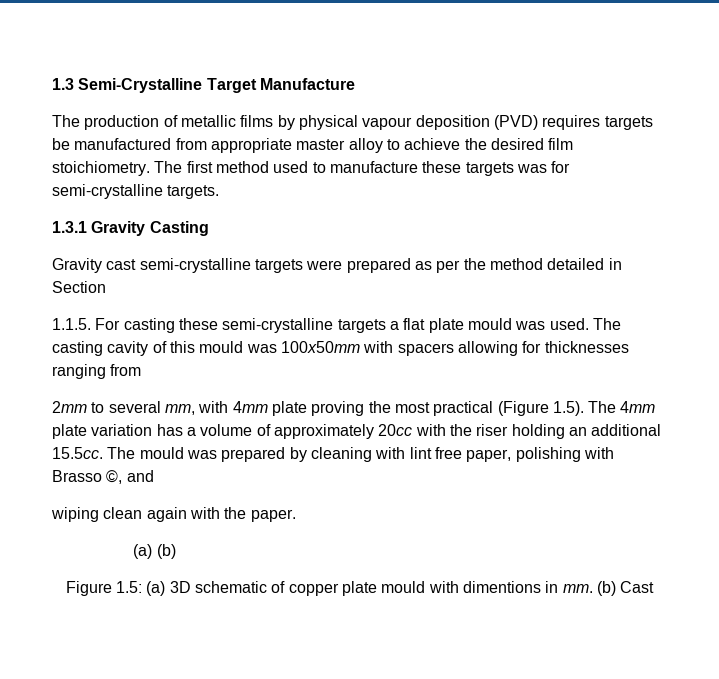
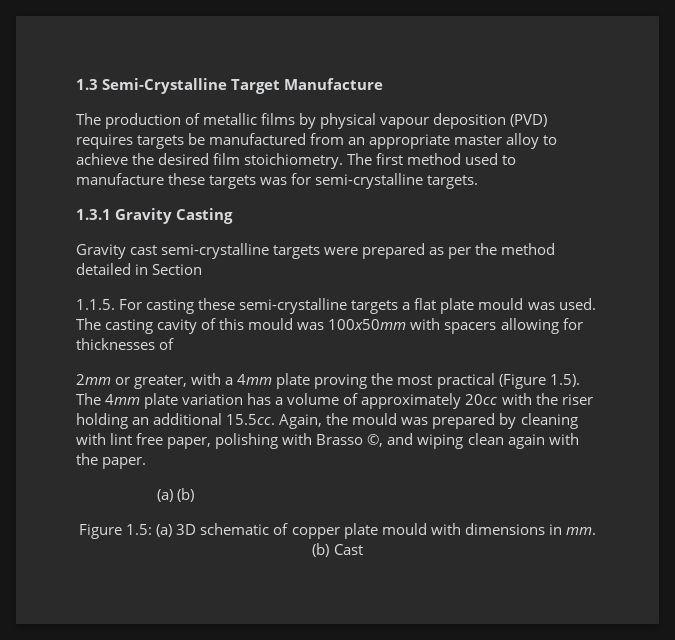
- The production of metallic films by physical vapour deposition (PVD) requires targets be manufactured from appropriate master alloy to achieve the desired film stoichiometry.
+ The production of metallic films by physical vapour deposition (PVD) requires targets be manufactured from an appropriate master alloy to achieve the desired film stoichiometry.
- The casting cavity of this mould was 100x50mm with spacers allowing for thicknesses ranging from
+ The casting cavity of this mould was 100x50mm with spacers allowing for thicknesses of
- 2mm to several mm, with 4mm plate proving the most practical (Figure 1.5). The 4mm plate variation has a volume of approximately 20cc with the riser holding an additional 15.5cc. The mould was prepared by cleaning with lint free paper, polishing with Brasso ©, and
- wiping clean again with the paper.
+ 2mm or greater, with a 4mm plate proving the most practical (Figure 1.5). The 4mm plate variation has a volume of approximately 20cc with the riser holding an additional 15.5cc. Again, the mould was prepared by cleaning with lint free paper, polishing with Brasso ©, and wiping clean again with the paper.
- Figure 1.5: (a) 3D schematic of copper plate mould with dimentions in mm.
+ Figure 1.5: (a) 3D schematic of copper plate mould with dimensions in mm.

